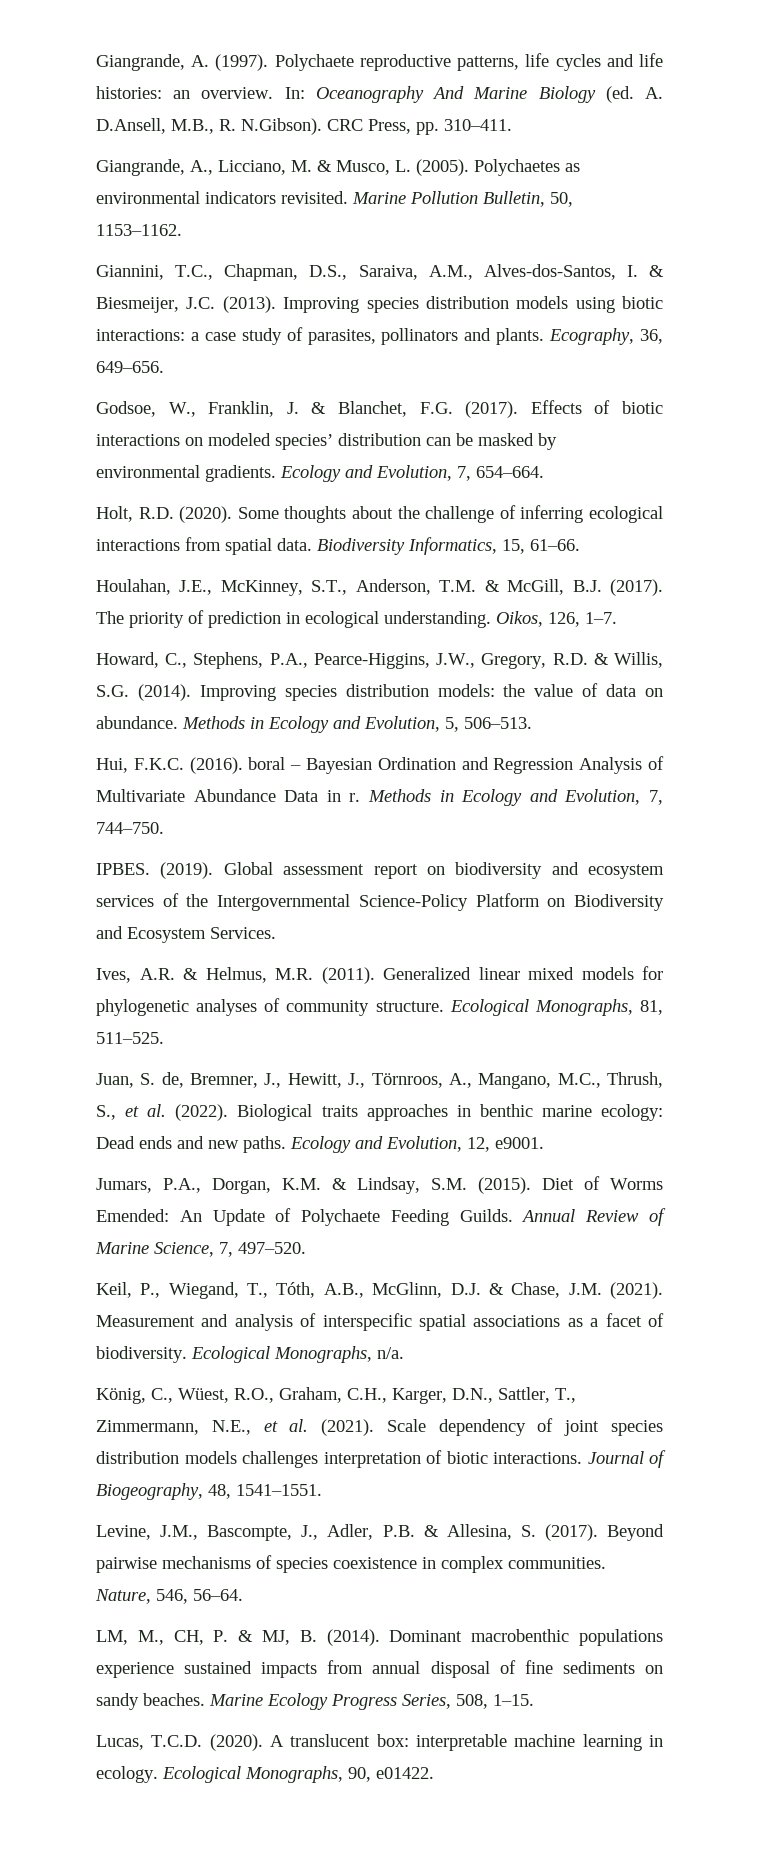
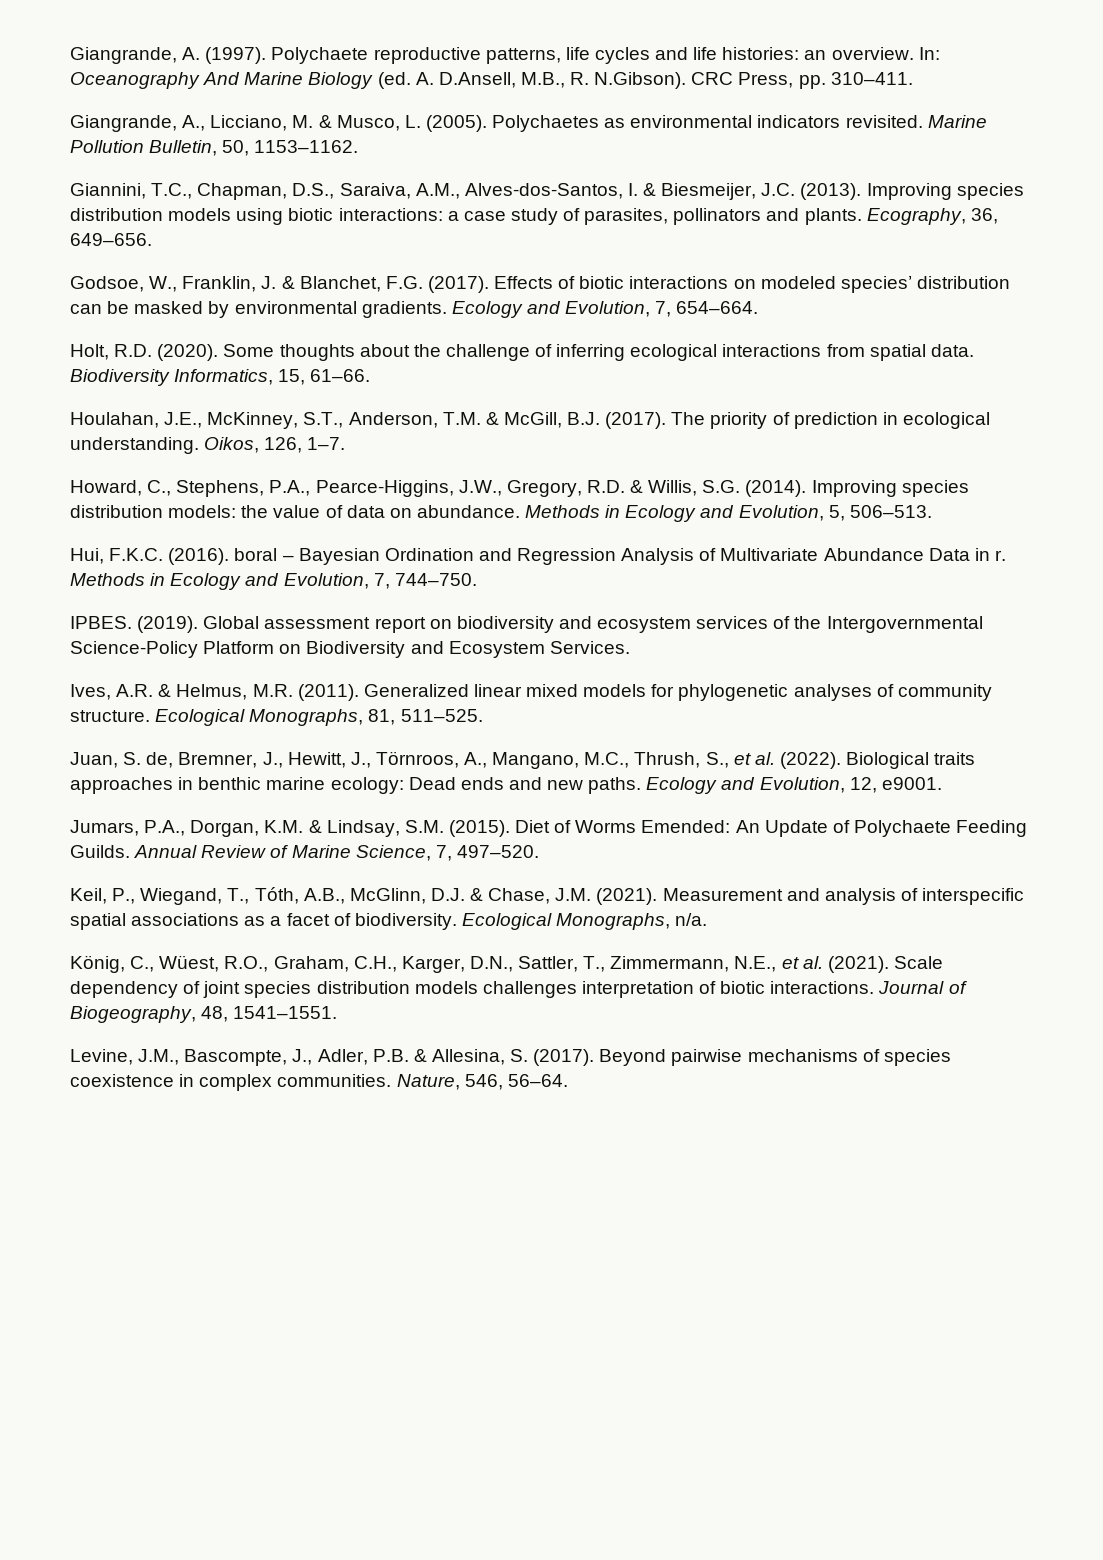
- LM, M., CH, P. & MJ, B. (2014). Dominant macrobenthic populations experience sustained impacts from annual disposal of fine sediments on sandy beaches. Marine Ecology Progress Series, 508, 1–15.
- Lucas, T.C.D. (2020). A translucent box: interpretable machine learning in ecology. Ecological Monographs, 90, e01422.

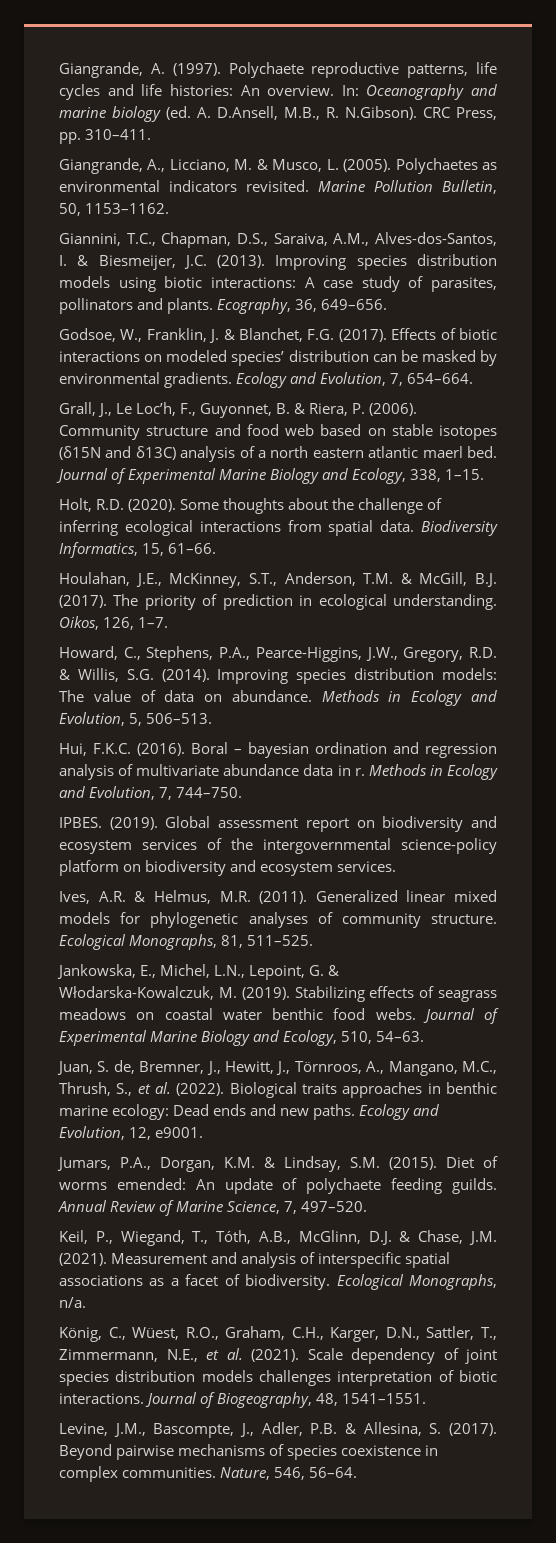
- Polychaete reproductive patterns, life cycles and life histories: an overview.
+ Polychaete reproductive patterns, life cycles and life histories: An overview.
- In: Oceanography And Marine Biology (ed. A. D.Ansell, M.B., R. N.Gibson). CRC Press, pp. 310–411.
+ In: Oceanography and marine biology (ed. A. D.Ansell, M.B., R. N.Gibson). CRC Press, pp. 310–411.
- Improving species distribution models using biotic interactions: a case study of parasites, pollinators and plants.
+ Improving species distribution models using biotic interactions: A case study of parasites, pollinators and plants.
+ Grall, J., Le Loc’h, F., Guyonnet, B. & Riera, P. (2006). Community structure and food web based on stable isotopes (δ15N and δ13C) analysis of a north eastern atlantic maerl bed. Journal of Experimental Marine Biology and Ecology, 338, 1–15.
- Improving species distribution models: the value of data on abundance.
+ Improving species distribution models: The value of data on abundance.
- Hui, F.K.C. (2016). boral – Bayesian Ordination and Regression Analysis of Multivariate Abundance Data in r.
+ Hui, F.K.C. (2016). Boral – bayesian ordination and regression analysis of multivariate abundance data in r.
- Global assessment report on biodiversity and ecosystem services of the Intergovernmental Science-Policy Platform on Biodiversity and Ecosystem Services.
+ Global assessment report on biodiversity and ecosystem services of the intergovernmental science-policy platform on biodiversity and ecosystem services.
+ Jankowska, E., Michel, L.N., Lepoint, G. & Włodarska-Kowalczuk, M. (2019). Stabilizing effects of seagrass meadows on coastal water benthic food webs. Journal of Experimental Marine Biology and Ecology, 510, 54–63.
- Diet of Worms Emended: An Update of Polychaete Feeding Guilds.
+ Diet of worms emended: An update of polychaete feeding guilds.

